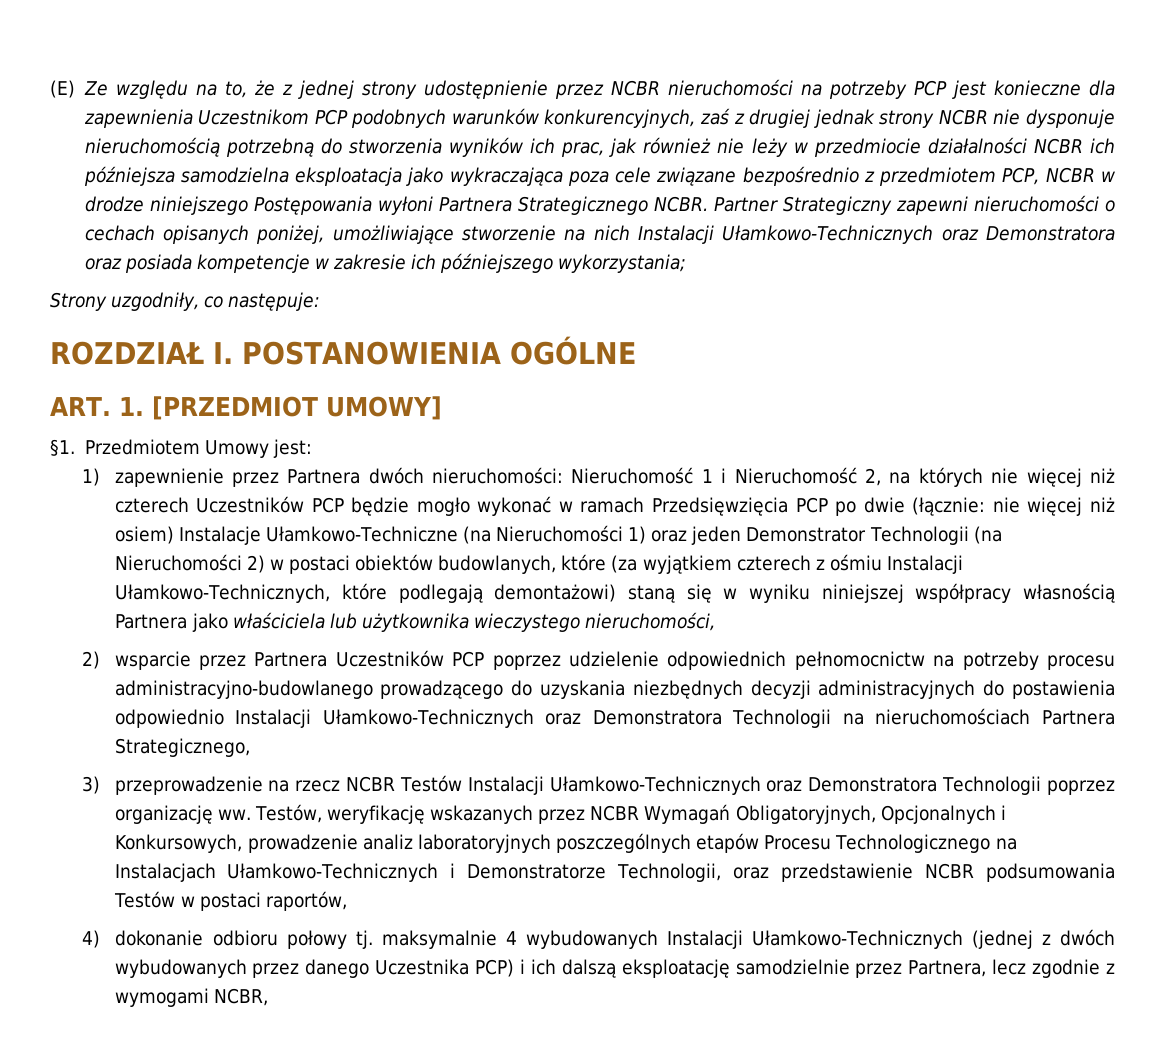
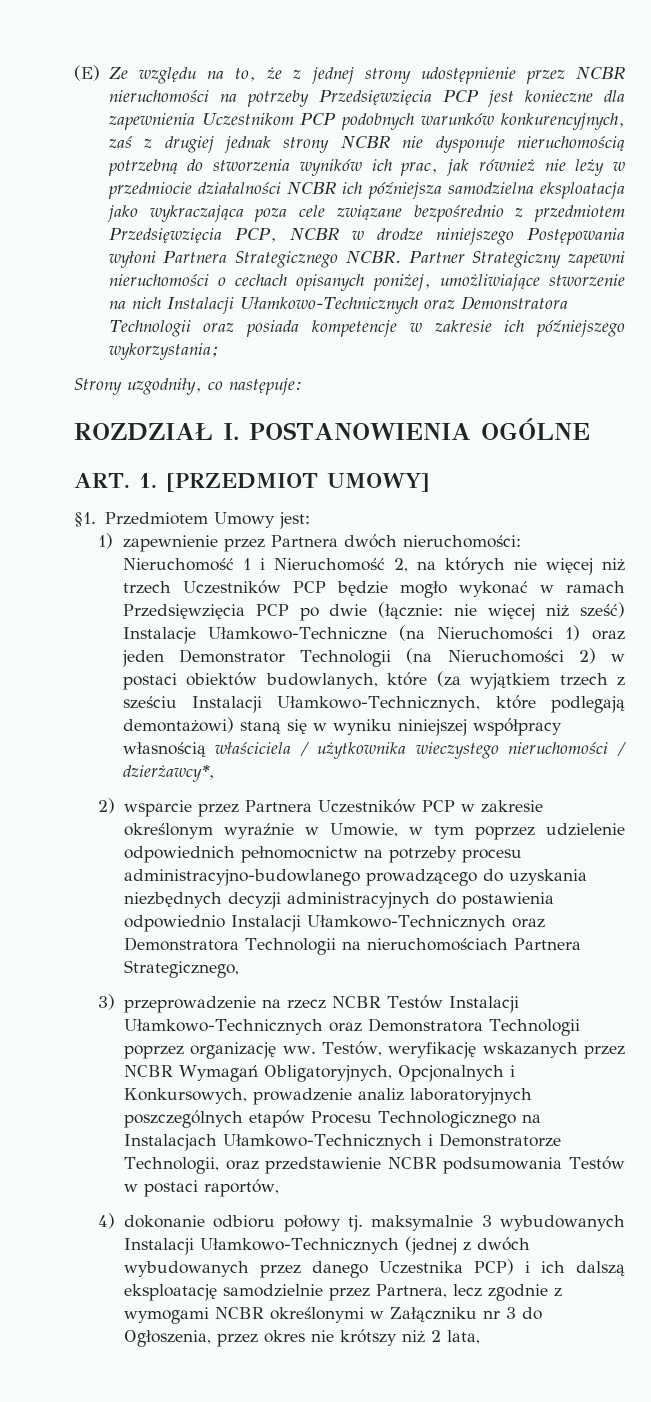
- (E) Ze względu na to, że z jednej strony udostępnienie przez NCBR nieruchomości na potrzeby PCP jest konieczne dla zapewnienia Uczestnikom PCP podobnych warunków konkurencyjnych, zaś z drugiej jednak strony NCBR nie dysponuje nieruchomością potrzebną do stworzenia wyników ich prac, jak również nie leży w przedmiocie działalności NCBR ich późniejsza samodzielna eksploatacja jako wykraczająca poza cele związane bezpośrednio z przedmiotem PCP, NCBR w drodze niniejszego Postępowania wyłoni Partnera Strategicznego NCBR.
+ (E) Ze względu na to, że z jednej strony udostępnienie przez NCBR nieruchomości na potrzeby Przedsięwzięcia PCP jest konieczne dla zapewnienia Uczestnikom PCP podobnych warunków konkurencyjnych, zaś z drugiej jednak strony NCBR nie dysponuje nieruchomością potrzebną do stworzenia wyników ich prac, jak również nie leży w przedmiocie działalności NCBR ich późniejsza samodzielna eksploatacja jako wykraczająca poza cele związane bezpośrednio z przedmiotem Przedsięwzięcia PCP, NCBR w drodze niniejszego Postępowania wyłoni Partnera Strategicznego NCBR.
- Partner Strategiczny zapewni nieruchomości o cechach opisanych poniżej, umożliwiające stworzenie na nich Instalacji Ułamkowo-Technicznych oraz Demonstratora oraz posiada kompetencje w zakresie ich późniejszego wykorzystania;
+ Partner Strategiczny zapewni nieruchomości o cechach opisanych poniżej, umożliwiające stworzenie na nich Instalacji Ułamkowo-Technicznych oraz Demonstratora Technologii oraz posiada kompetencje w zakresie ich późniejszego wykorzystania;
- Nieruchomość 1 i Nieruchomość 2, na których nie więcej niż czterech Uczestników PCP będzie mogło wykonać w ramach Przedsięwzięcia PCP po dwie (łącznie:
+ Nieruchomość 1 i Nieruchomość 2, na których nie więcej niż trzech Uczestników PCP będzie mogło wykonać w ramach Przedsięwzięcia PCP po dwie (łącznie:
- nie więcej niż osiem) Instalacje Ułamkowo-Techniczne (na Nieruchomości 1) oraz jeden Demonstrator Technologii (na Nieruchomości 2) w postaci obiektów budowlanych, które (za wyjątkiem czterech z ośmiu Instalacji Ułamkowo-Technicznych, które podlegają demontażowi) staną się w wyniku niniejszej współpracy własnością Partnera jako właściciela lub użytkownika wieczystego nieruchomości,
+ nie więcej niż sześć) Instalacje Ułamkowo-Techniczne (na Nieruchomości 1) oraz jeden Demonstrator Technologii (na Nieruchomości 2) w postaci obiektów budowlanych, które (za wyjątkiem trzech z sześciu Instalacji Ułamkowo-Technicznych, które podlegają demontażowi) staną się w wyniku niniejszej współpracy własnością właściciela / użytkownika wieczystego nieruchomości / dzierżawcy*,
- 2) wsparcie przez Partnera Uczestników PCP poprzez udzielenie odpowiednich pełnomocnictw na potrzeby procesu administracyjno-budowlanego prowadzącego do uzyskania niezbędnych decyzji administracyjnych do postawienia odpowiednio Instalacji Ułamkowo-Technicznych oraz Demonstratora Technologii na nieruchomościach Partnera Strategicznego,
+ 2) wsparcie przez Partnera Uczestników PCP w zakresie określonym wyraźnie w Umowie, w tym poprzez udzielenie odpowiednich pełnomocnictw na potrzeby procesu administracyjno-budowlanego prowadzącego do uzyskania niezbędnych decyzji administracyjnych do postawienia odpowiednio Instalacji Ułamkowo-Technicznych oraz Demonstratora Technologii na nieruchomościach Partnera Strategicznego,
- 4) dokonanie odbioru połowy tj. maksymalnie 4 wybudowanych Instalacji Ułamkowo-Technicznych (jednej z dwóch wybudowanych przez danego Uczestnika PCP) i ich dalszą eksploatację samodzielnie przez Partnera, lecz zgodnie z wymogami NCBR,
+ 4) dokonanie odbioru połowy tj. maksymalnie 3 wybudowanych Instalacji Ułamkowo-Technicznych (jednej z dwóch wybudowanych przez danego Uczestnika PCP) i ich dalszą eksploatację samodzielnie przez Partnera, lecz zgodnie z wymogami NCBR określonymi w Załączniku nr 3 do Ogłoszenia, przez okres nie krótszy niż 2 lata,

